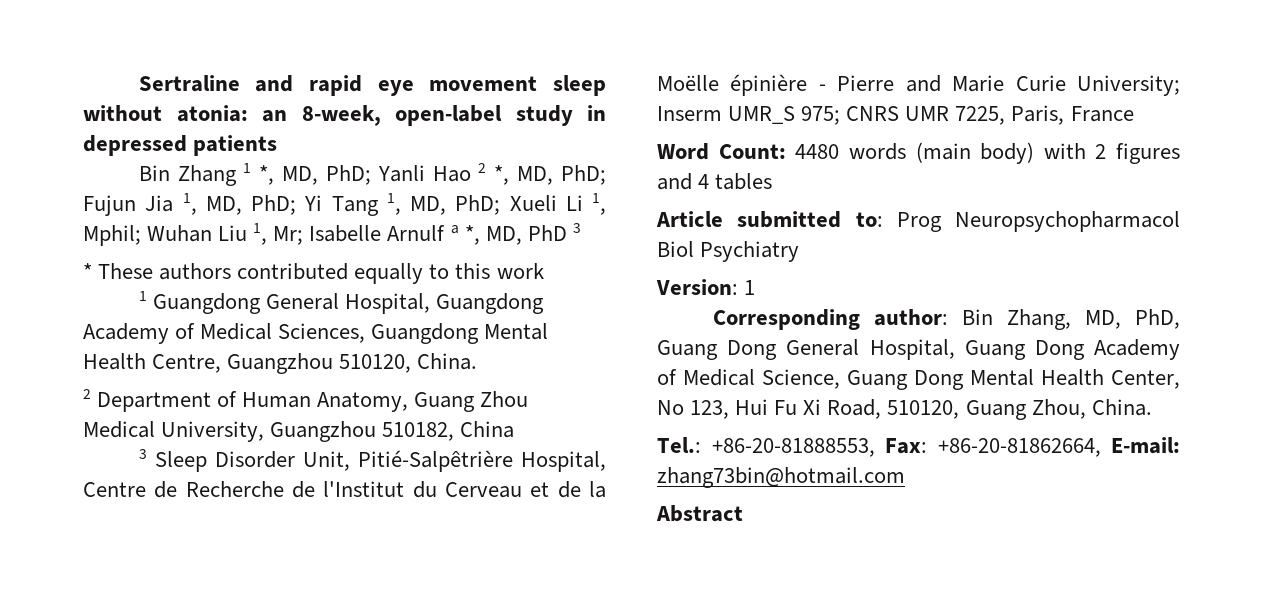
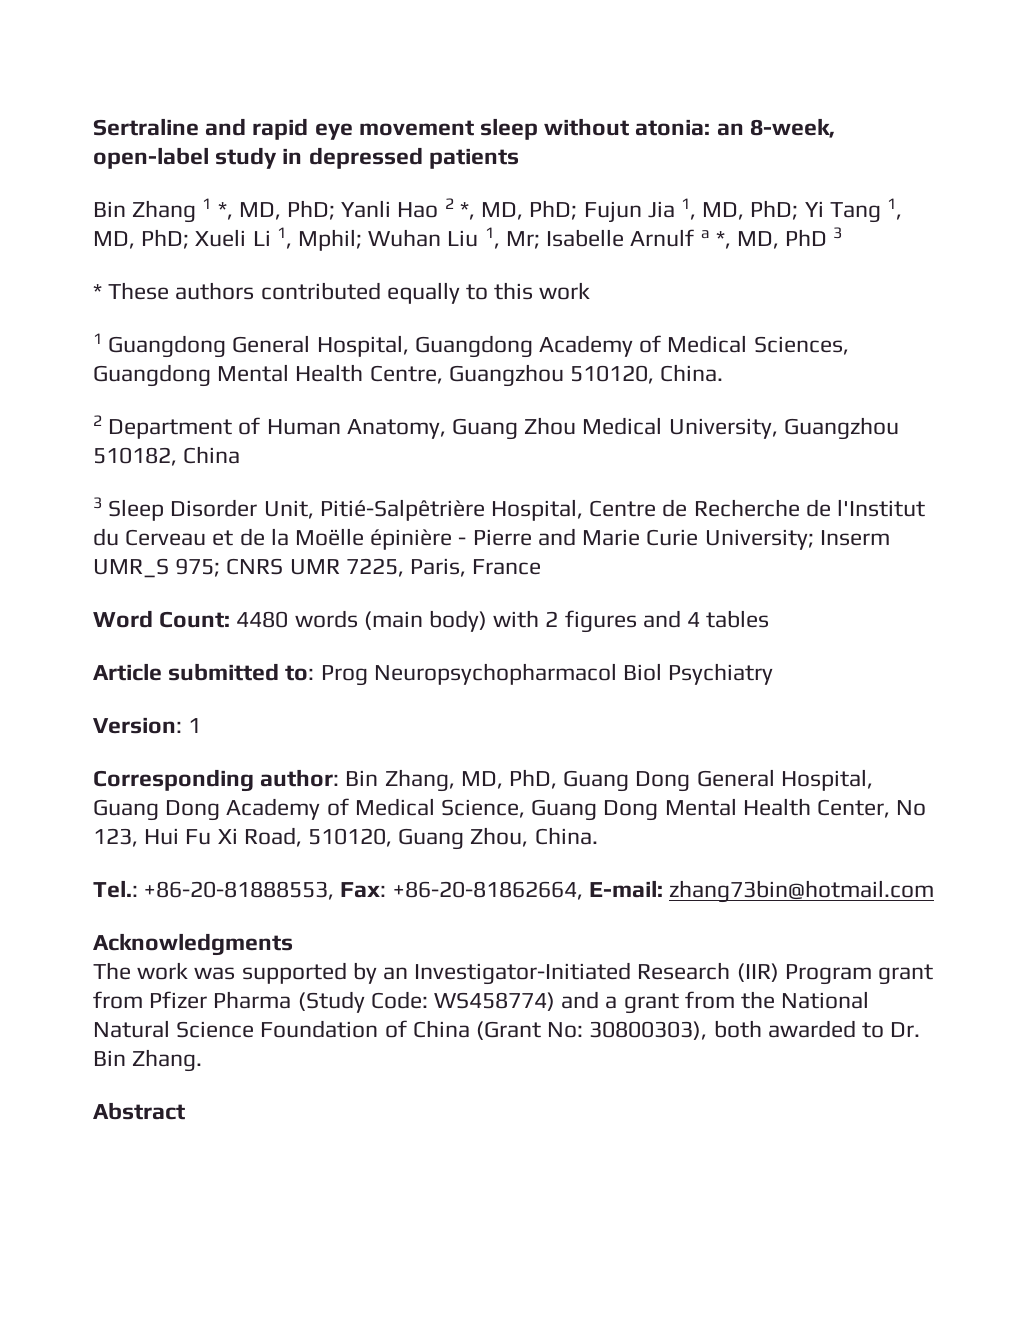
+ Acknowledgments
+ The work was supported by an Investigator-Initiated Research (IIR) Program grant from Pfizer Pharma (Study Code: WS458774) and a grant from the National Natural Science Foundation of China (Grant No: 30800303), both awarded to Dr. Bin Zhang.

